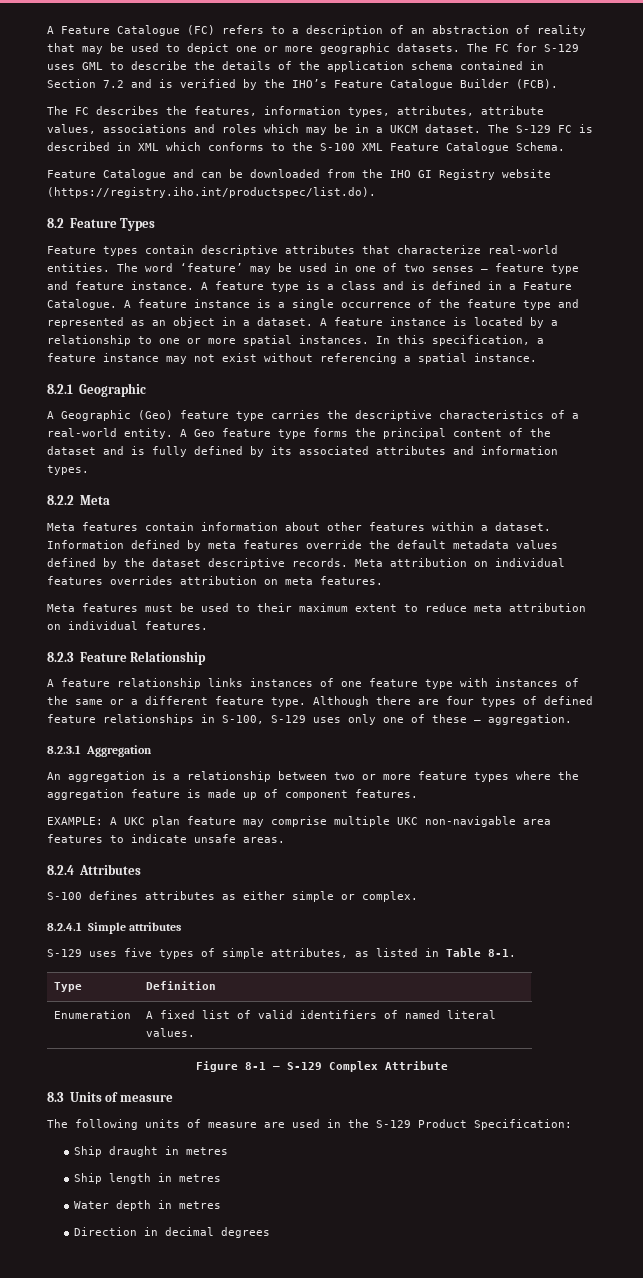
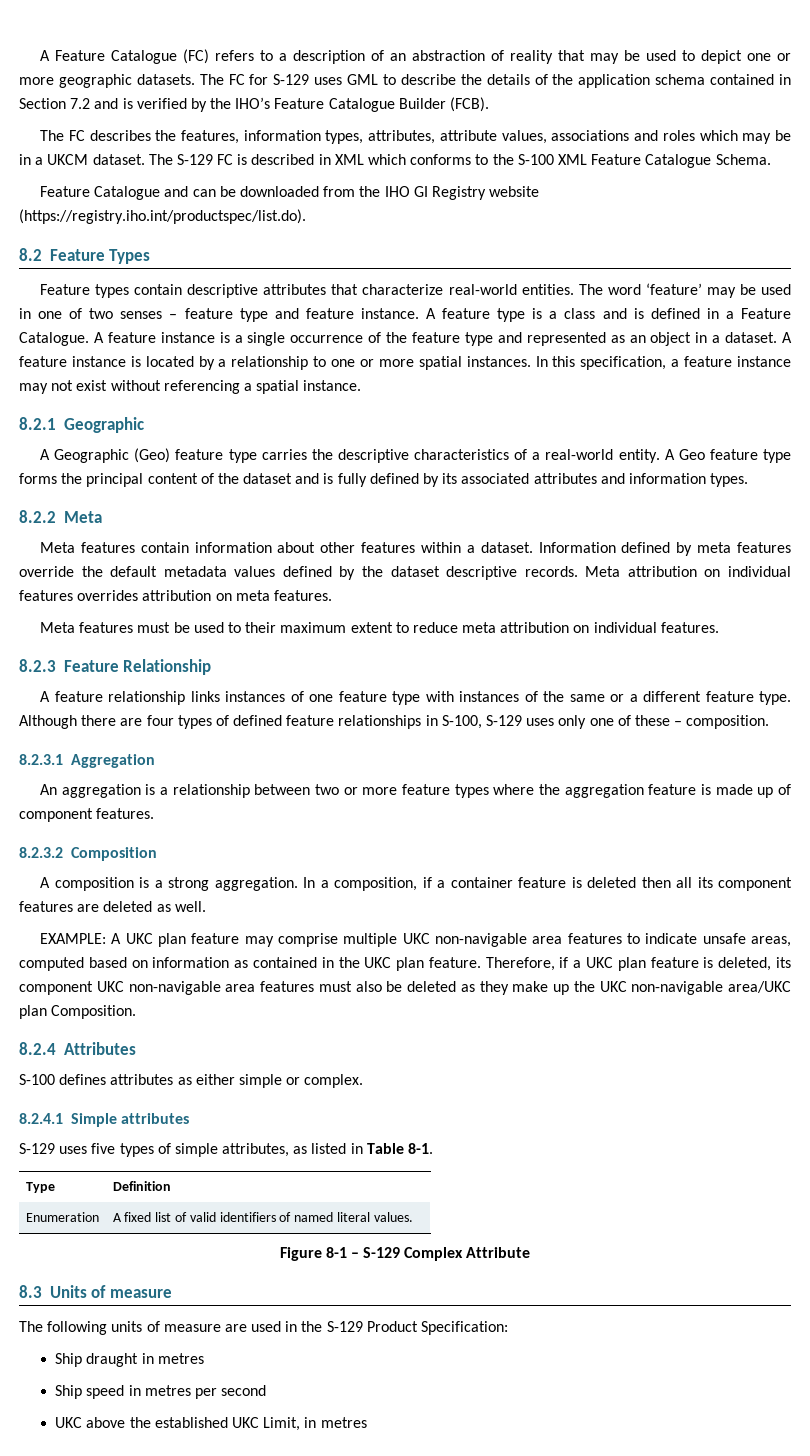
- Although there are four types of defined feature relationships in S-100, S-129 uses only one of these – aggregation.
+ Although there are four types of defined feature relationships in S-100, S-129 uses only one of these – composition.
+ 8.2.3.2 Composition
+ A composition is a strong aggregation. In a composition, if a container feature is deleted then all its component features are deleted as well.
- EXAMPLE: A UKC plan feature may comprise multiple UKC non-navigable area features to indicate unsafe areas.
+ EXAMPLE: A UKC plan feature may comprise multiple UKC non-navigable area features to indicate unsafe areas, computed based on information as contained in the UKC plan feature. Therefore, if a UKC plan feature is deleted, its component UKC non-navigable area features must also be deleted as they make up the UKC non-navigable area/UKC plan Composition.
- Ship length in metres
- Water depth in metres
- Direction in decimal degrees
+ Ship speed in metres per second
+ UKC above the established UKC Limit, in metres

